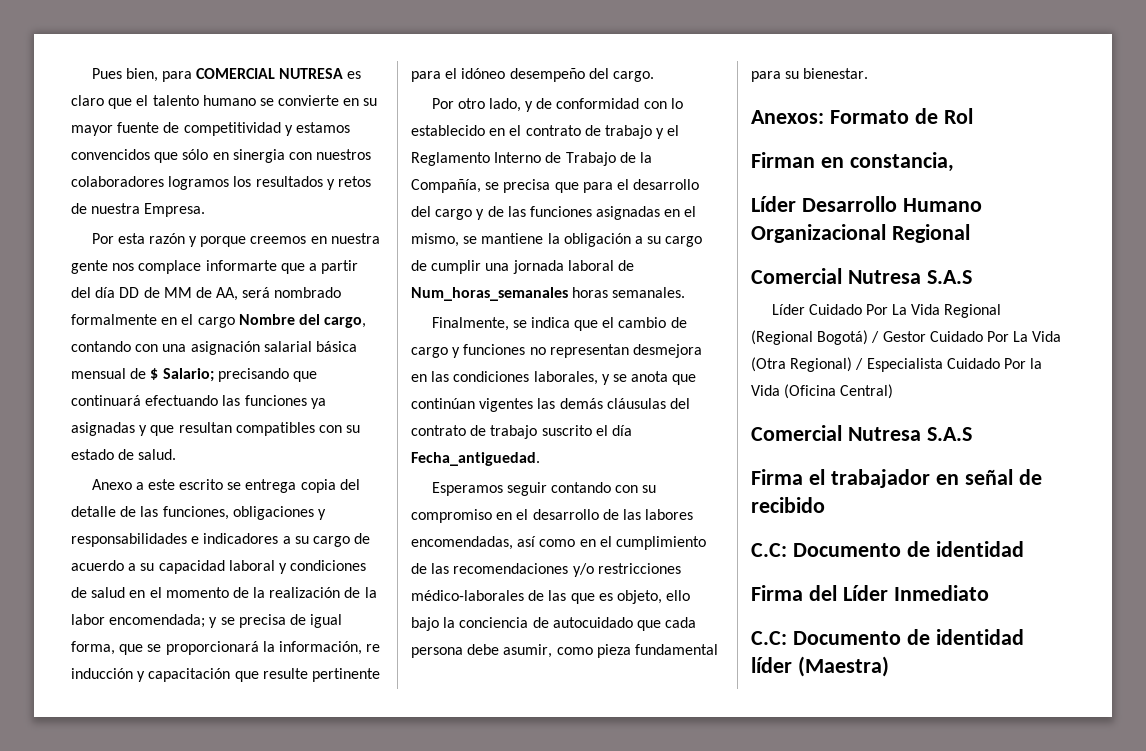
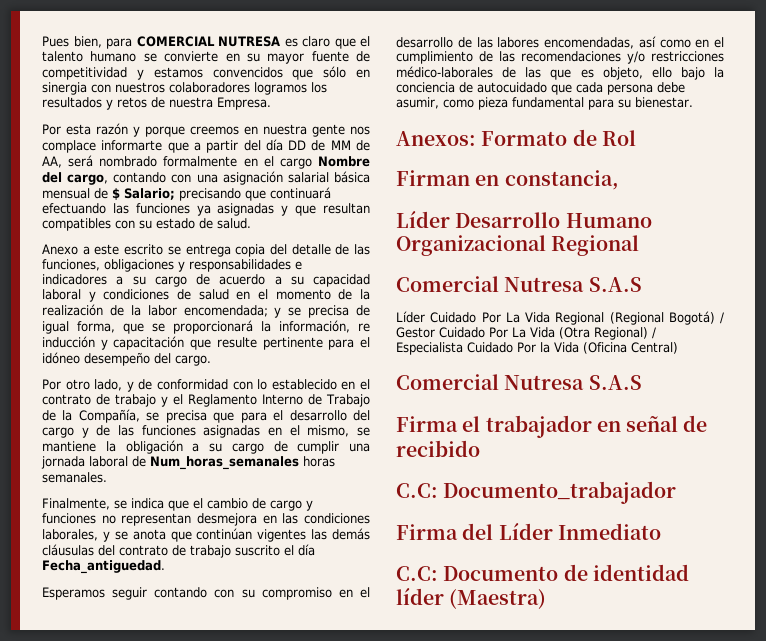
  Firma el trabajador en señal de recibido
- C.C: Documento de identidad
+ C.C: Documento_trabajador

